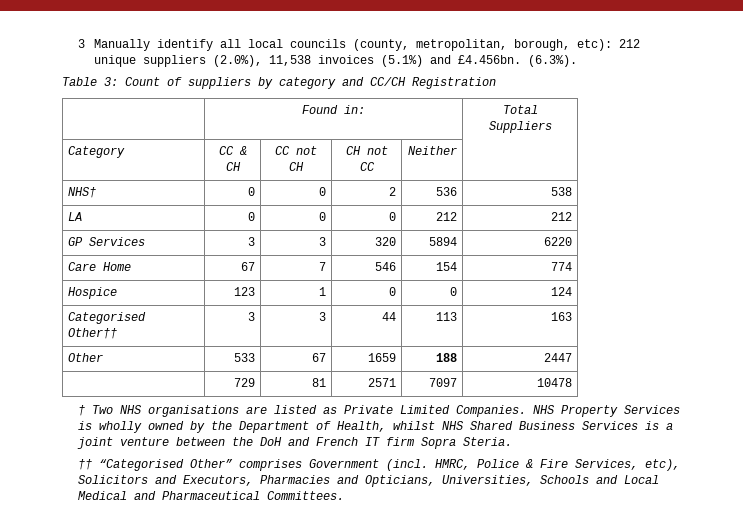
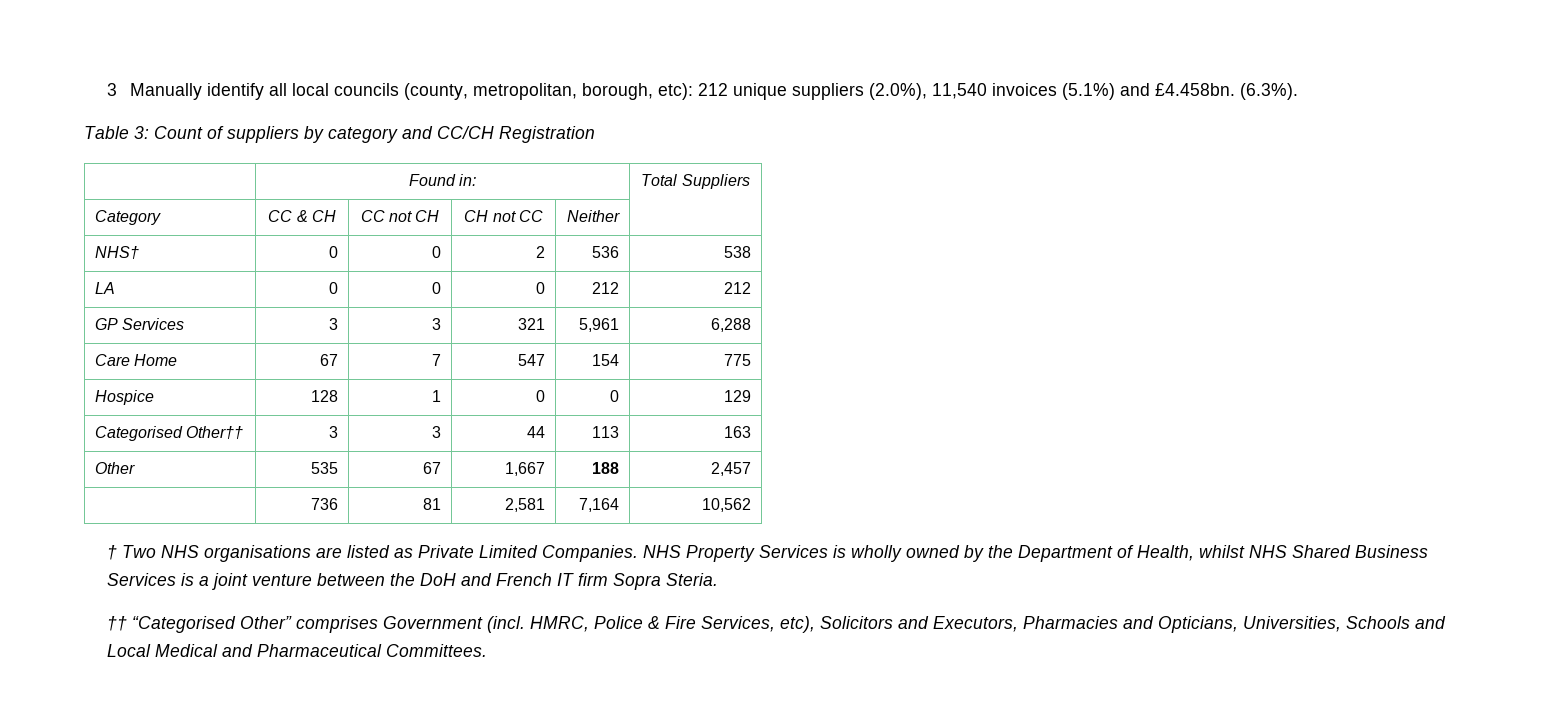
- 3 Manually identify all local councils (county, metropolitan, borough, etc): 212 unique suppliers (2.0%), 11,538 invoices (5.1%) and £4.456bn. (6.3%).
+ 3 Manually identify all local councils (county, metropolitan, borough, etc): 212 unique suppliers (2.0%), 11,540 invoices (5.1%) and £4.458bn. (6.3%).
- GP Services | 3 | 3 | 320 | 5894 | 6220
+ GP Services | 3 | 3 | 321 | 5,961 | 6,288
- Care Home | 67 | 7 | 546 | 154 | 774
+ Care Home | 67 | 7 | 547 | 154 | 775
- Hospice | 123 | 1 | 0 | 0 | 124
+ Hospice | 128 | 1 | 0 | 0 | 129
- Other | 533 | 67 | 1659 | 188 | 2447
- | 729 | 81 | 2571 | 7097 | 10478
+ Other | 535 | 67 | 1,667 | 188 | 2,457
+ | 736 | 81 | 2,581 | 7,164 | 10,562

